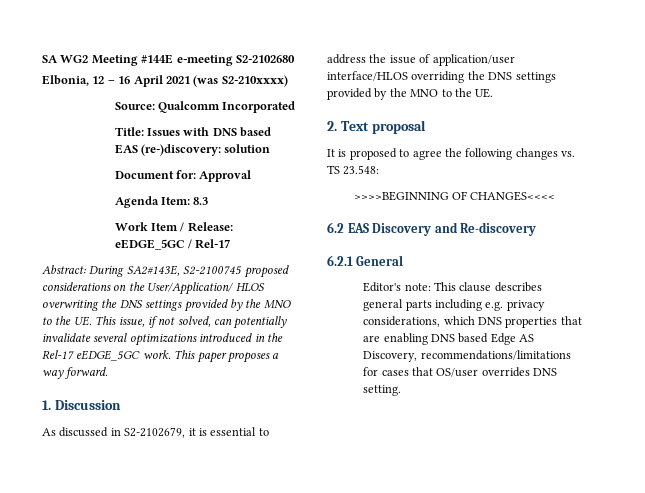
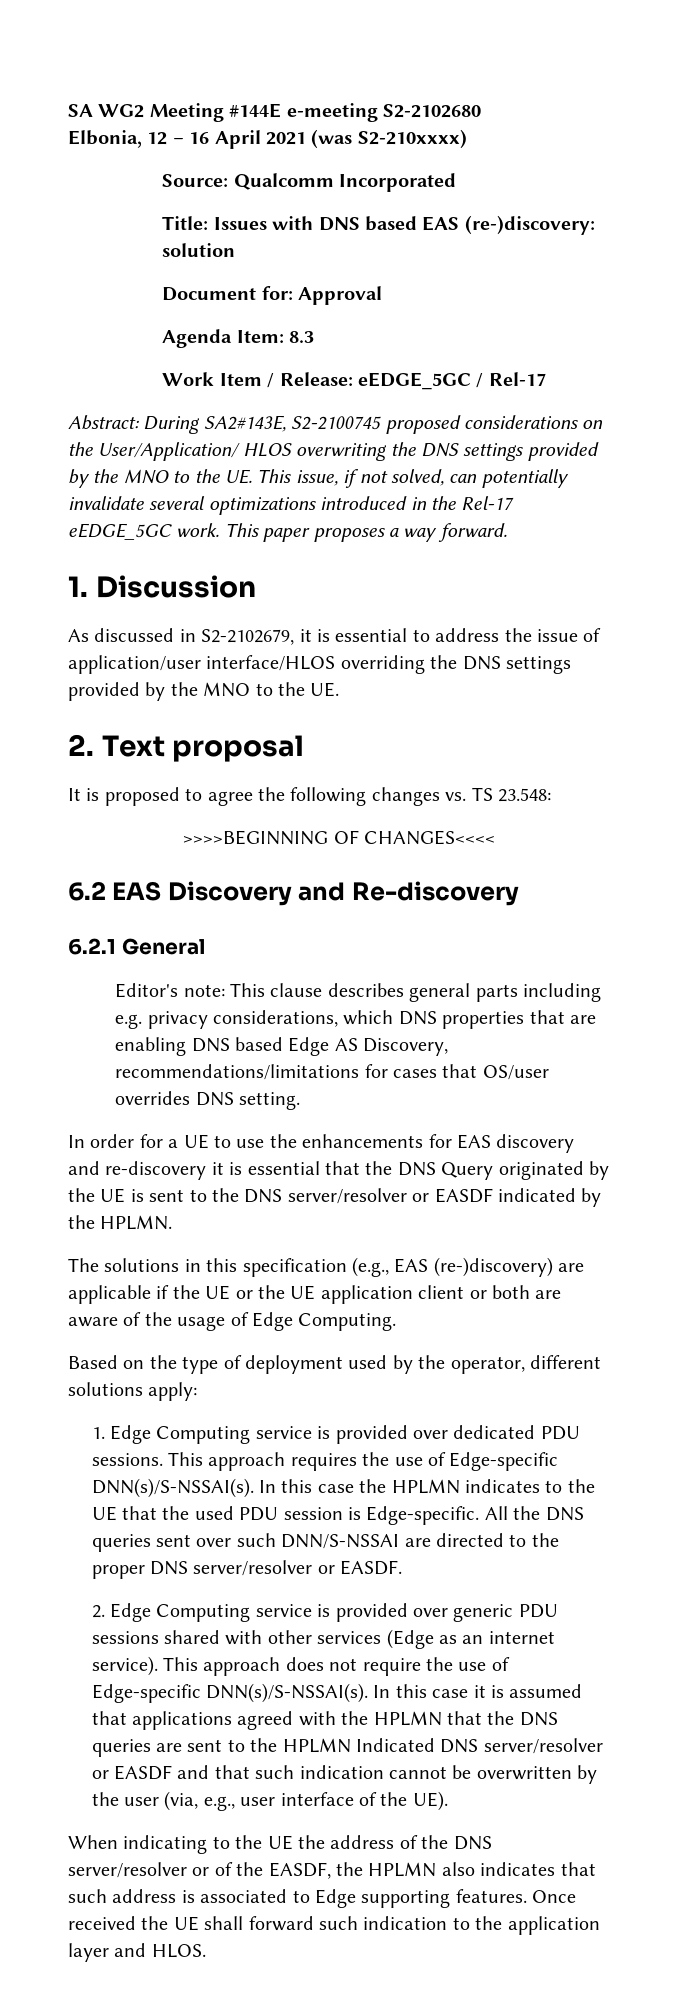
+ In order for a UE to use the enhancements for EAS discovery and re-discovery it is essential that the DNS Query originated by the UE is sent to the DNS server/resolver or EASDF indicated by the HPLMN.
+ The solutions in this specification (e.g., EAS (re-)discovery) are applicable if the UE or the UE application client or both are aware of the usage of Edge Computing.
+ Based on the type of deployment used by the operator, different solutions apply:
+ 1. Edge Computing service is provided over dedicated PDU sessions. This approach requires the use of Edge-specific DNN(s)/S-NSSAI(s). In this case the HPLMN indicates to the UE that the used PDU session is Edge-specific. All the DNS queries sent over such DNN/S-NSSAI are directed to the proper DNS server/resolver or EASDF.
+ 2. Edge Computing service is provided over generic PDU sessions shared with other services (Edge as an internet service). This approach does not require the use of Edge-specific DNN(s)/S-NSSAI(s). In this case it is assumed that applications agreed with the HPLMN that the DNS queries are sent to the HPLMN Indicated DNS server/resolver or EASDF and that such indication cannot be overwritten by the user (via, e.g., user interface of the UE).
+ When indicating to the UE the address of the DNS server/resolver or of the EASDF, the HPLMN also indicates that such address is associated to Edge supporting features. Once received the UE shall forward such indication to the application layer and HLOS.

